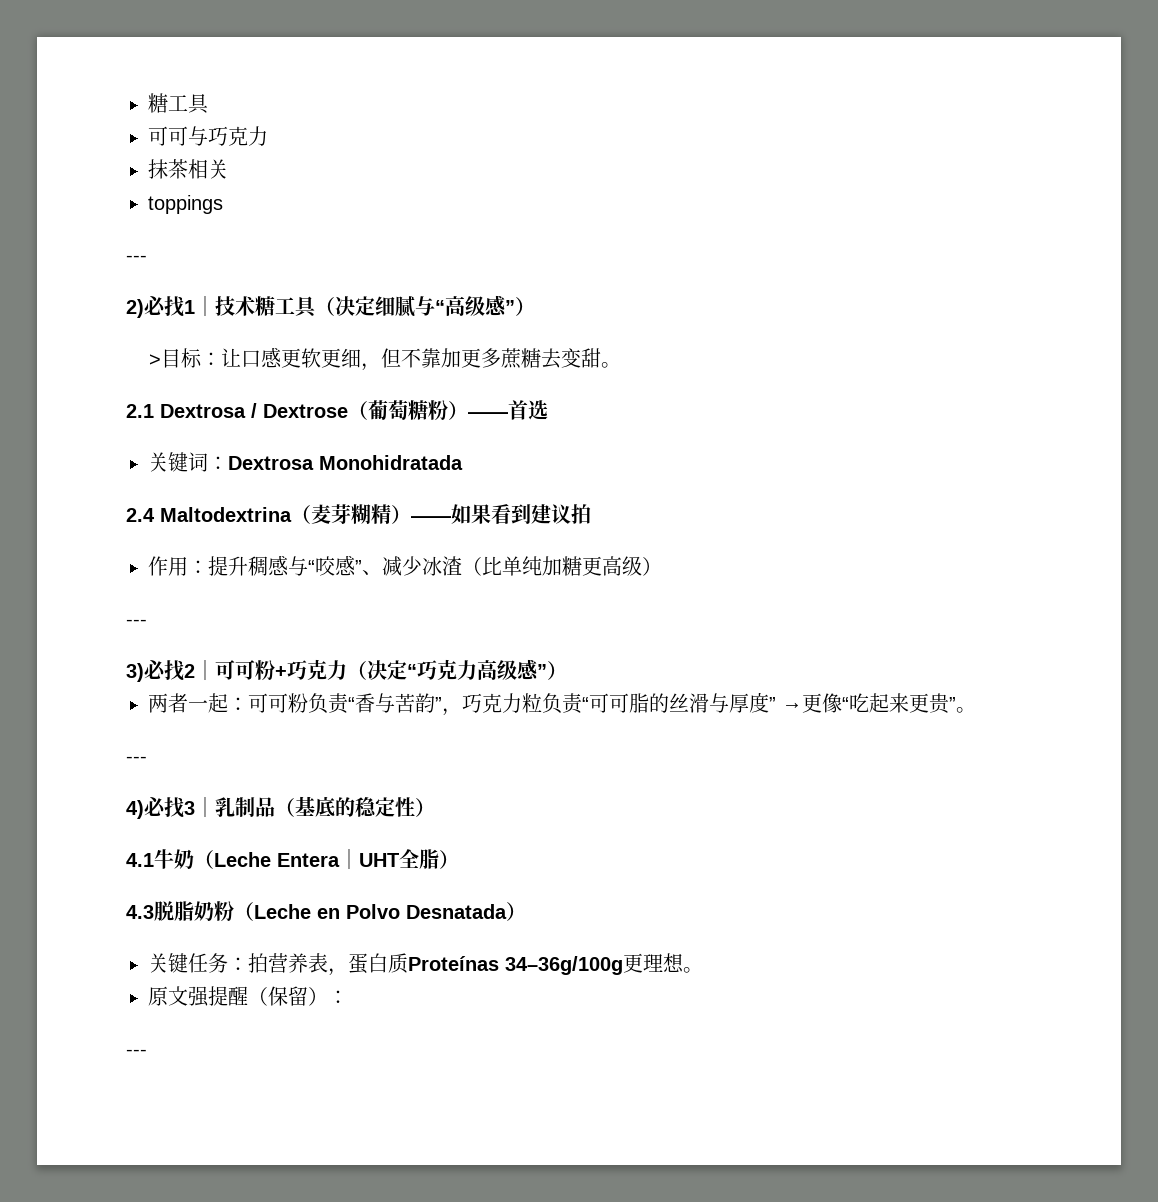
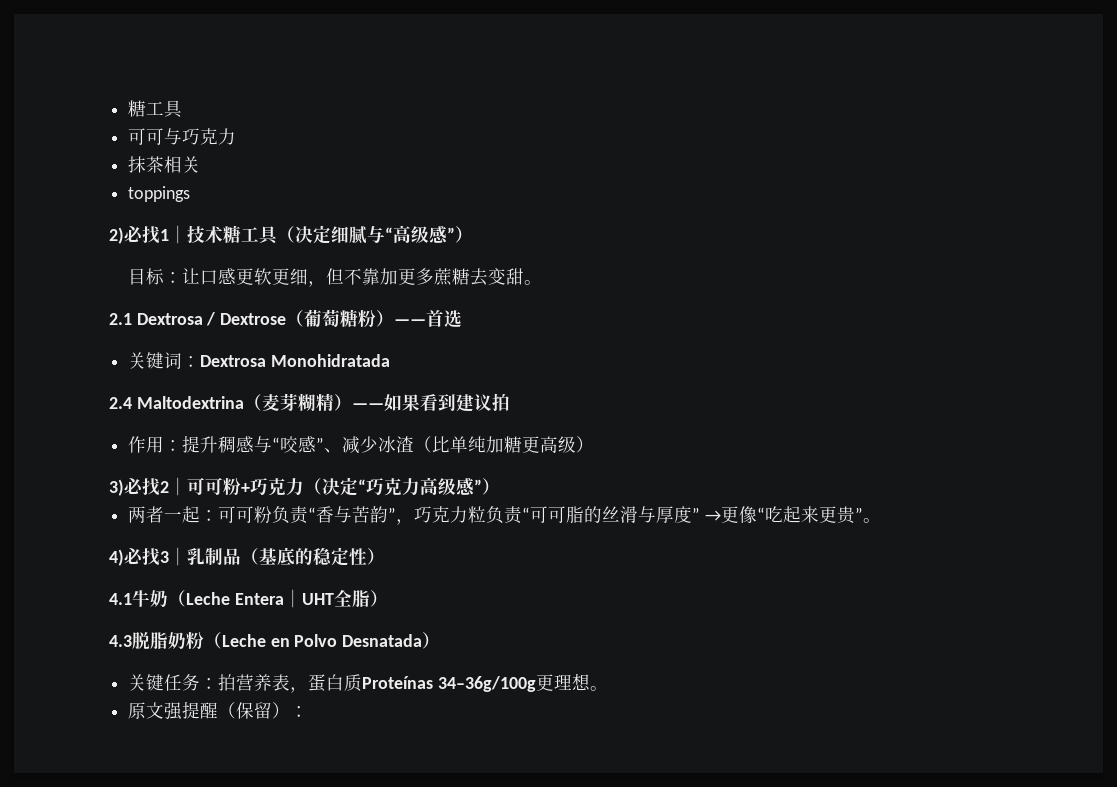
  toppings
- ---
- >目标：让口感更软更细，但不靠加更多蔗糖去变甜。
+ 目标：让口感更软更细，但不靠加更多蔗糖去变甜。
  作用：提升稠感与“咬感”、减少冰渣（比单纯加糖更高级）
- ---
  两者一起：可可粉负责“香与苦韵”，巧克力粒负责“可可脂的丝滑与厚度” →更像“吃起来更贵”。
- ---
  原文强提醒（保留）：
- ---

